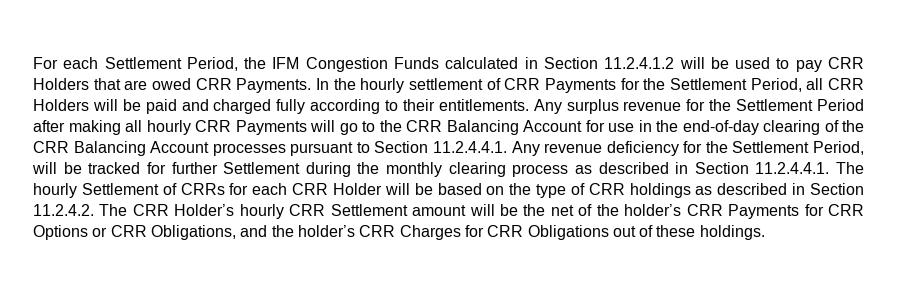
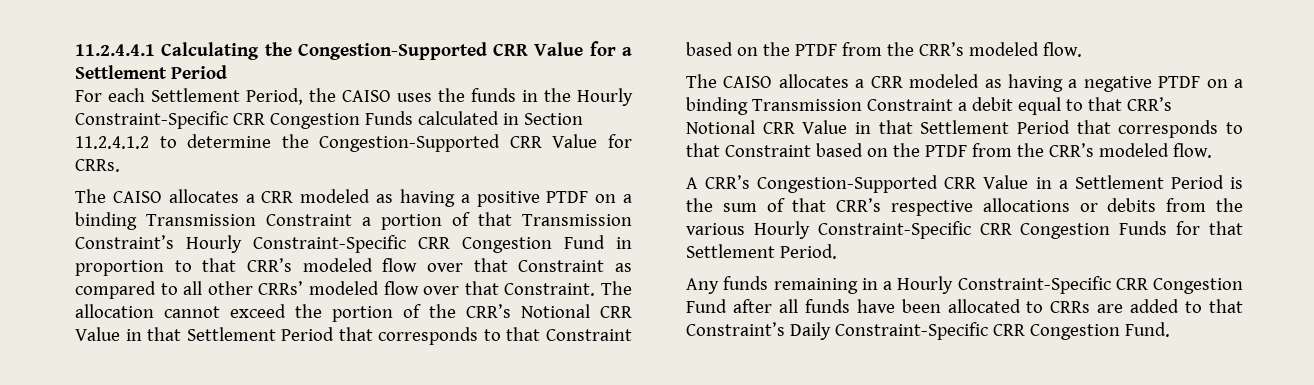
+ 11.2.4.4.1 Calculating the Congestion-Supported CRR Value for a Settlement Period
- For each Settlement Period, the IFM Congestion Funds calculated in Section 11.2.4.1.2 will be used to pay CRR Holders that are owed CRR Payments. In the hourly settlement of CRR Payments for the Settlement Period, all CRR Holders will be paid and charged fully according to their entitlements. Any surplus revenue for the Settlement Period after making all hourly CRR Payments will go to the CRR Balancing Account for use in the end-of-day clearing of the CRR Balancing Account processes pursuant to Section 11.2.4.4.1. Any revenue deficiency for the Settlement Period, will be tracked for further Settlement during the monthly clearing process as described in Section 11.2.4.4.1. The hourly Settlement of CRRs for each CRR Holder will be based on the type of CRR holdings as described in Section 11.2.4.2. The CRR Holder’s hourly CRR Settlement amount will be the net of the holder’s CRR Payments for CRR Options or CRR Obligations, and the holder’s CRR Charges for CRR Obligations out of these holdings.
+ For each Settlement Period, the CAISO uses the funds in the Hourly Constraint-Specific CRR Congestion Funds calculated in Section 11.2.4.1.2 to determine the Congestion-Supported CRR Value for CRRs.
+ The CAISO allocates a CRR modeled as having a positive PTDF on a binding Transmission Constraint a portion of that Transmission Constraint’s Hourly Constraint-Specific CRR Congestion Fund in proportion to that CRR’s modeled flow over that Constraint as compared to all other CRRs’ modeled flow over that Constraint. The allocation cannot exceed the portion of the CRR’s Notional CRR Value in that Settlement Period that corresponds to that Constraint based on the PTDF from the CRR’s modeled flow.
+ The CAISO allocates a CRR modeled as having a negative PTDF on a binding Transmission Constraint a debit equal to that CRR’s Notional CRR Value in that Settlement Period that corresponds to that Constraint based on the PTDF from the CRR’s modeled flow.
+ A CRR’s Congestion-Supported CRR Value in a Settlement Period is the sum of that CRR’s respective allocations or debits from the various Hourly Constraint-Specific CRR Congestion Funds for that Settlement Period.
+ Any funds remaining in a Hourly Constraint-Specific CRR Congestion Fund after all funds have been allocated to CRRs are added to that Constraint’s Daily Constraint-Specific CRR Congestion Fund.

